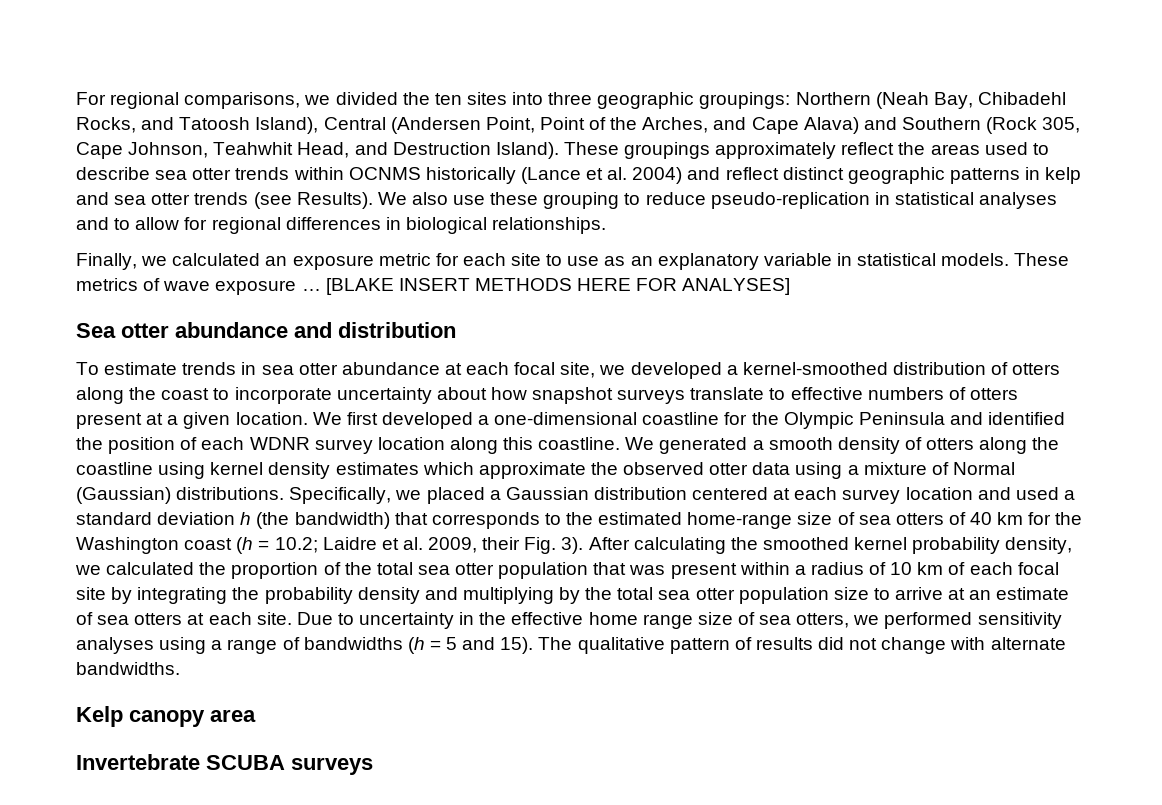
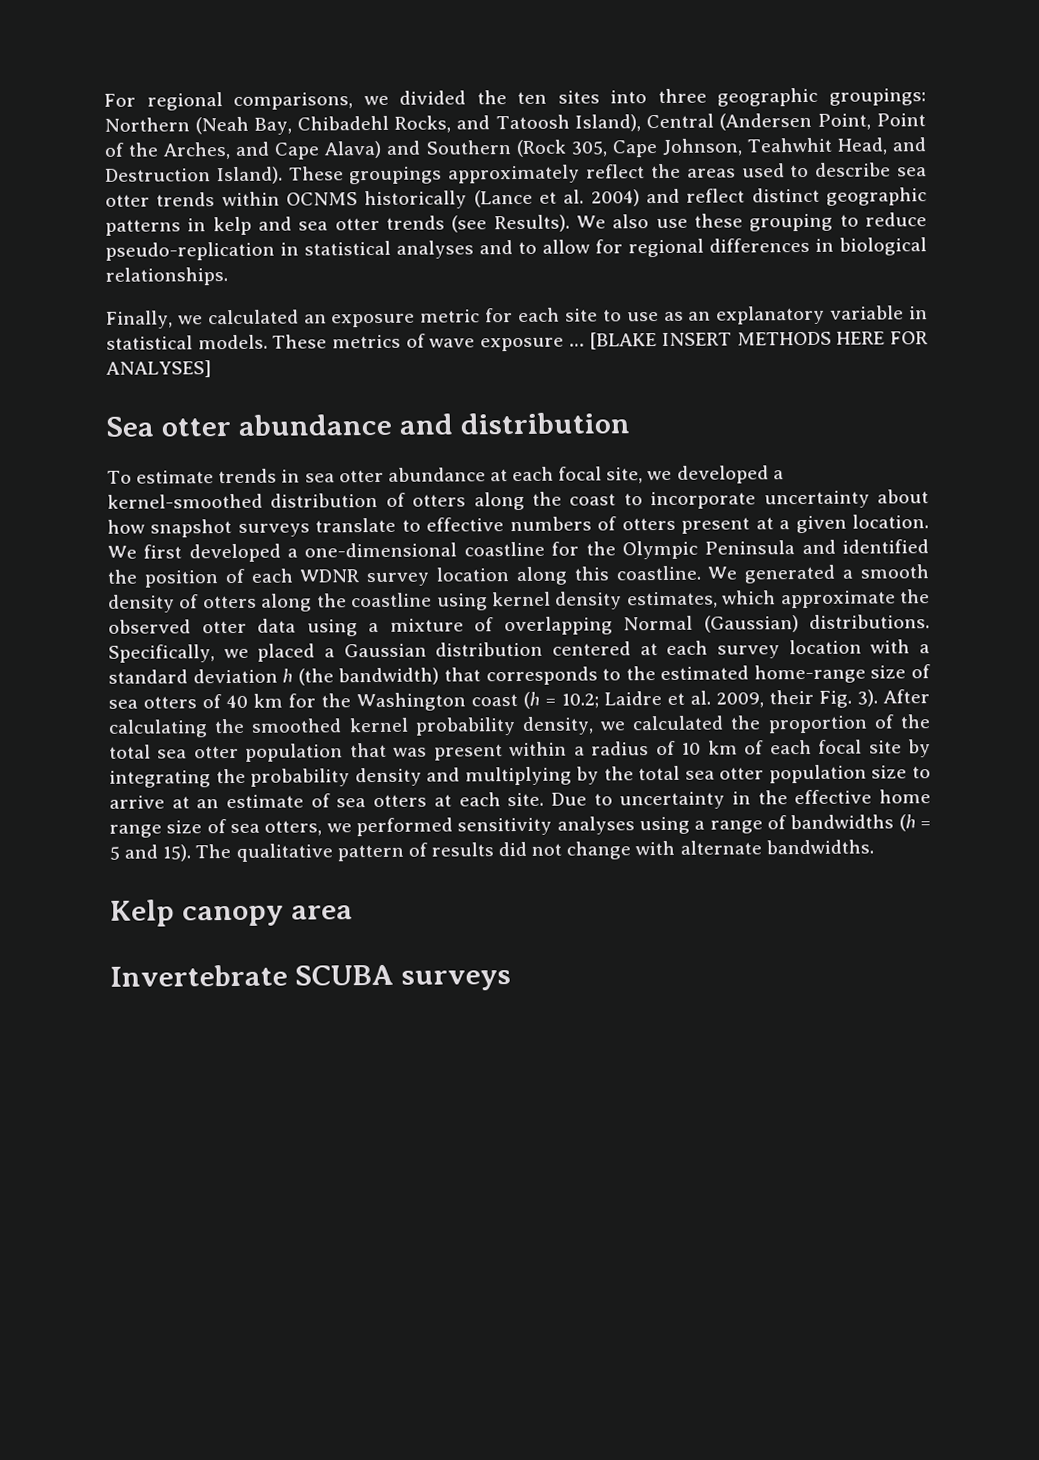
- We generated a smooth density of otters along the coastline using kernel density estimates which approximate the observed otter data using a mixture of Normal (Gaussian) distributions.
+ We generated a smooth density of otters along the coastline using kernel density estimates, which approximate the observed otter data using a mixture of overlapping Normal (Gaussian) distributions.
- Specifically, we placed a Gaussian distribution centered at each survey location and used a standard deviation h (the bandwidth) that corresponds to the estimated home-range size of sea otters of 40 km for the Washington coast (h = 10.2; Laidre et al. 2009, their Fig. 3).
+ Specifically, we placed a Gaussian distribution centered at each survey location with a standard deviation h (the bandwidth) that corresponds to the estimated home-range size of sea otters of 40 km for the Washington coast (h = 10.2; Laidre et al. 2009, their Fig. 3).

